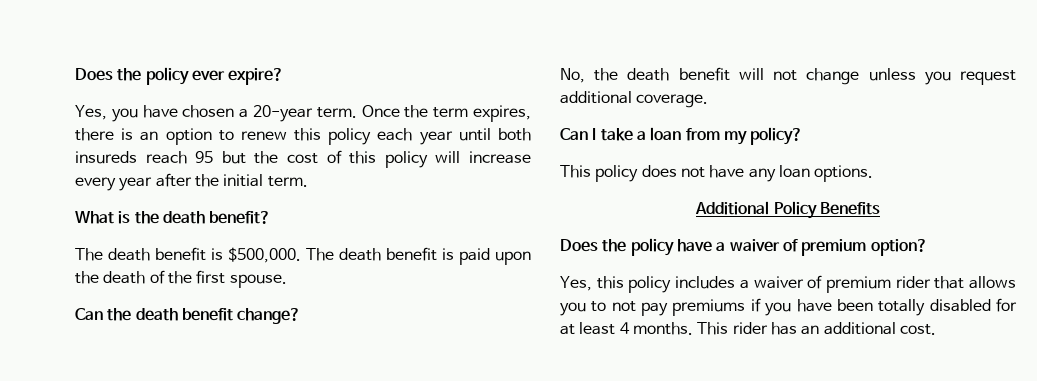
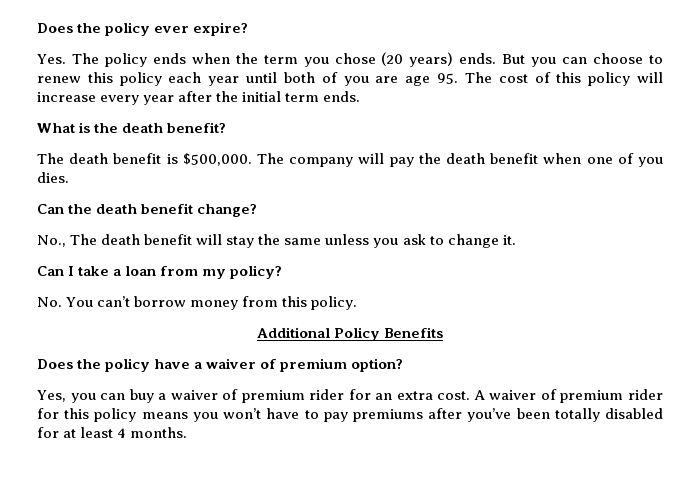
- Yes, you have chosen a 20-year term. Once the term expires, there is an option to renew this policy each year until both insureds reach 95 but the cost of this policy will increase every year after the initial term.
+ Yes. The policy ends when the term you chose (20 years) ends. But you can choose to renew this policy each year until both of you are age 95. The cost of this policy will increase every year after the initial term ends.
- The death benefit is paid upon the death of the first spouse.
+ The company will pay the death benefit when one of you dies.
- No, the death benefit will not change unless you request additional coverage.
+ No., The death benefit will stay the same unless you ask to change it.
- This policy does not have any loan options.
+ No. You can’t borrow money from this policy.
- Yes, this policy includes a waiver of premium rider that allows you to not pay premiums if you have been totally disabled for at least 4 months. This rider has an additional cost.
+ Yes, you can buy a waiver of premium rider for an extra cost. A waiver of premium rider for this policy means you won’t have to pay premiums after you’ve been totally disabled for at least 4 months.

